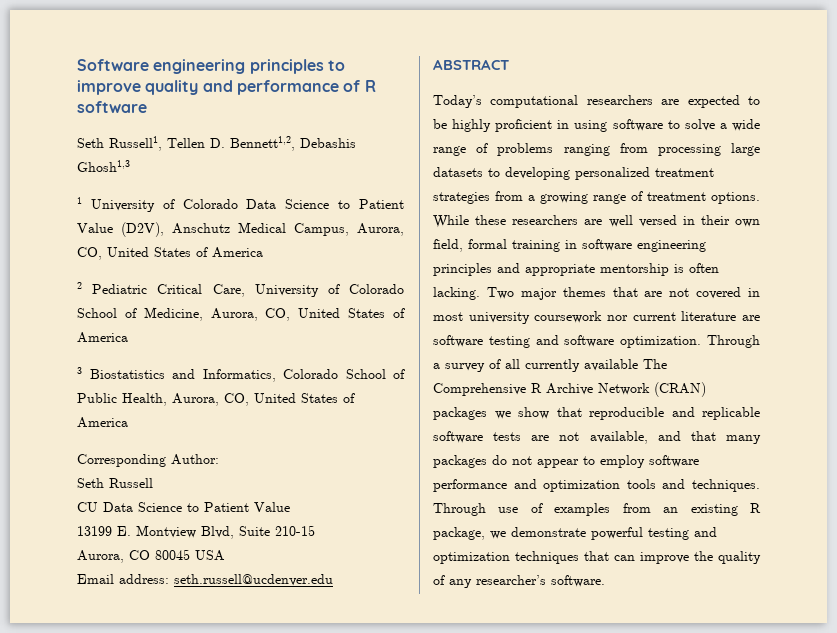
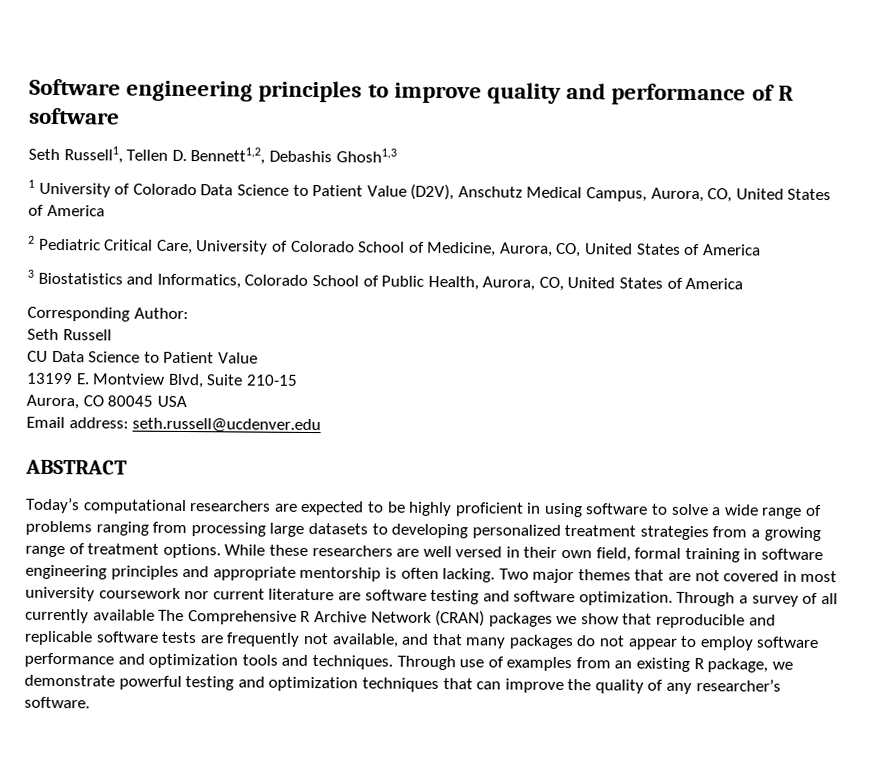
- Through a survey of all currently available The Comprehensive R Archive Network (CRAN) packages we show that reproducible and replicable software tests are not available, and that many packages do not appear to employ software performance and optimization tools and techniques.
+ Through a survey of all currently available The Comprehensive R Archive Network (CRAN) packages we show that reproducible and replicable software tests are frequently not available, and that many packages do not appear to employ software performance and optimization tools and techniques.

